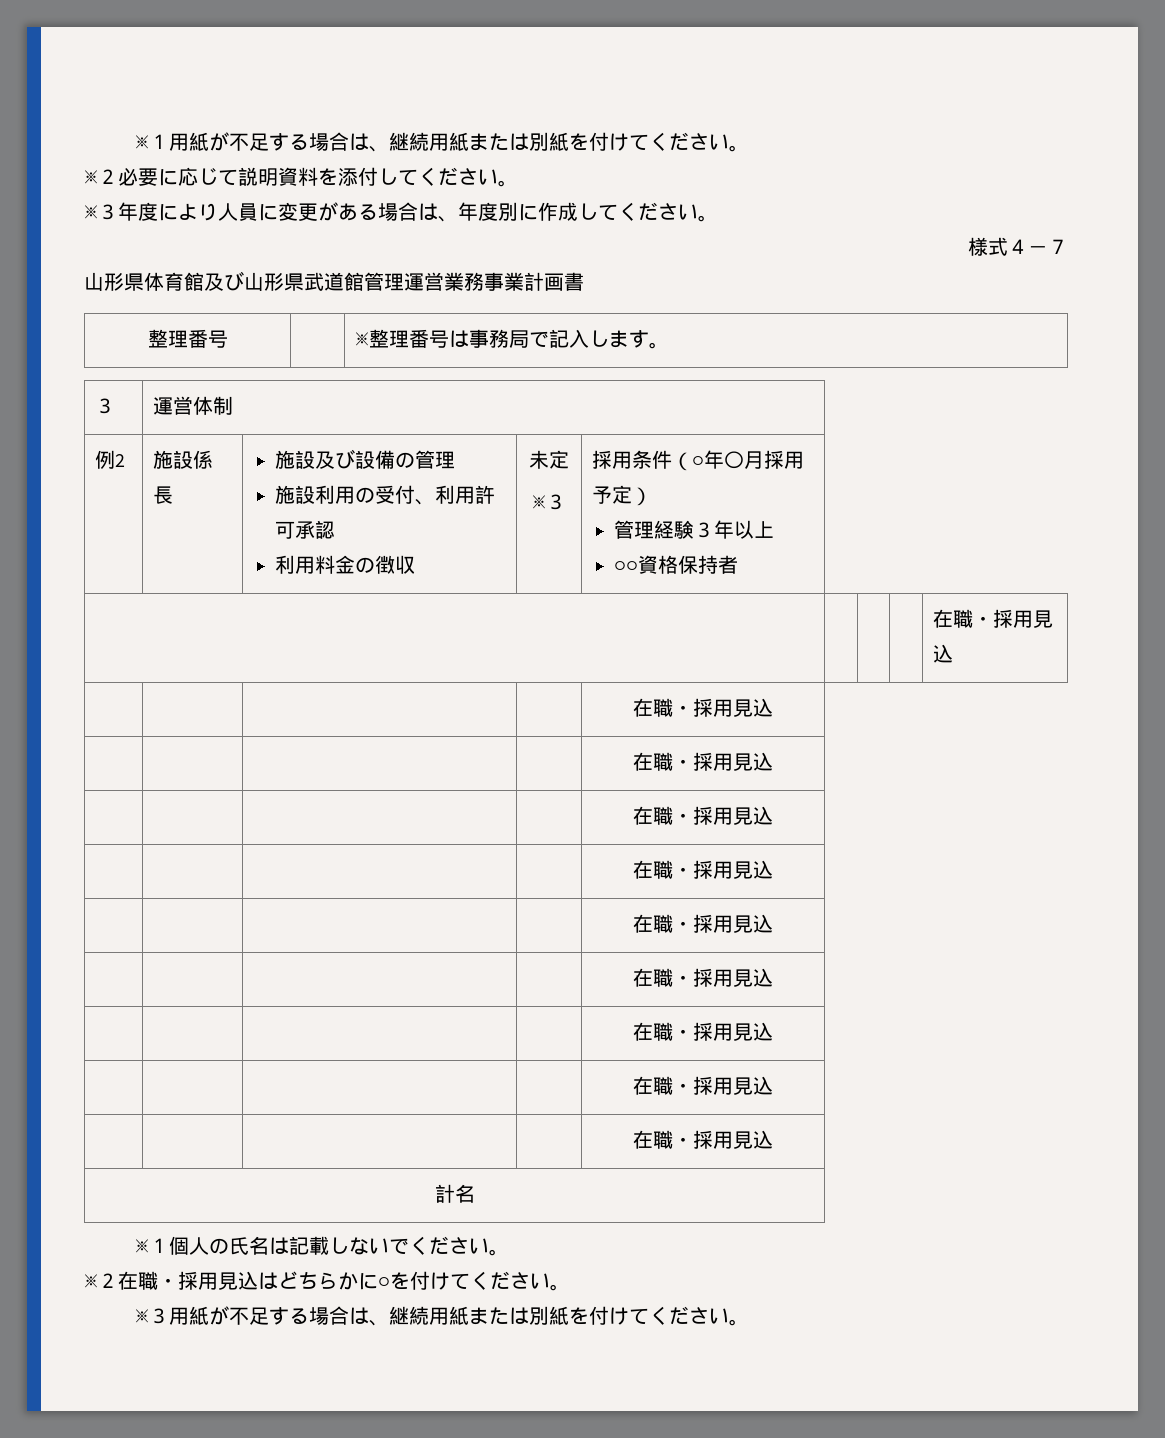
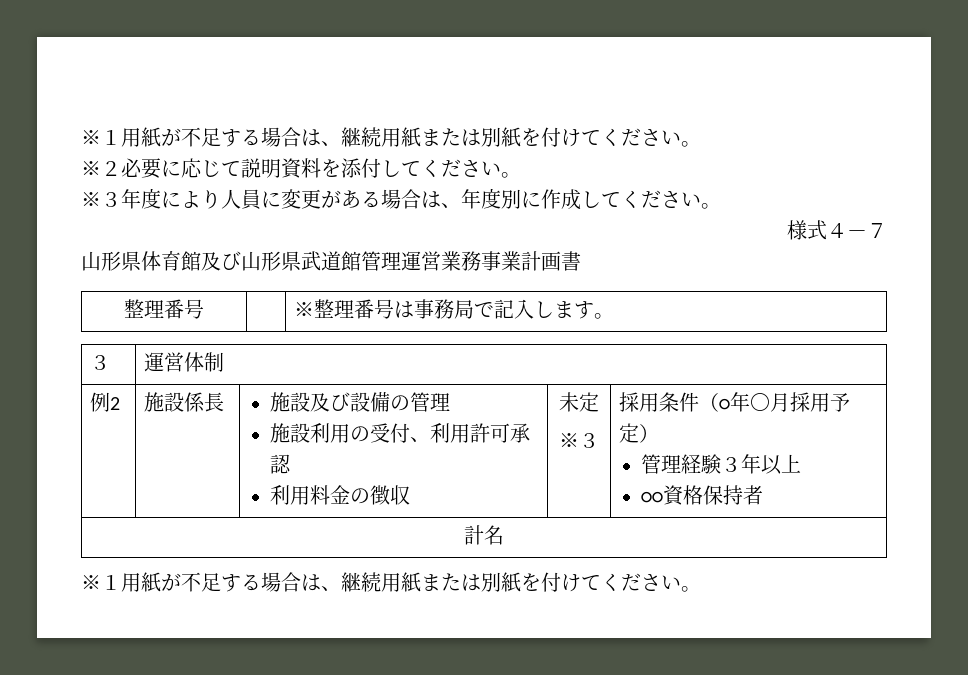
  例2 | 施設係長 | 施設及び設備の管理
  施設利用の受付、利用許可承認
  利用料金の徴収 | 未定
  ※３ | 採用条件（○年〇月採用予定）
  管理経験３年以上
  ○○資格保持者
- | | | | 在職・採用見込
- | | | | 在職・採用見込
- | | | | 在職・採用見込
- | | | | 在職・採用見込
- | | | | 在職・採用見込
- | | | | 在職・採用見込
- | | | | 在職・採用見込
- | | | | 在職・採用見込
- | | | | 在職・採用見込
- | | | | 在職・採用見込
  計名
- ※１個人の氏名は記載しないでください。
- ※２在職・採用見込はどちらかに○を付けてください。
- ※３用紙が不足する場合は、継続用紙または別紙を付けてください。
+ ※１用紙が不足する場合は、継続用紙または別紙を付けてください。

